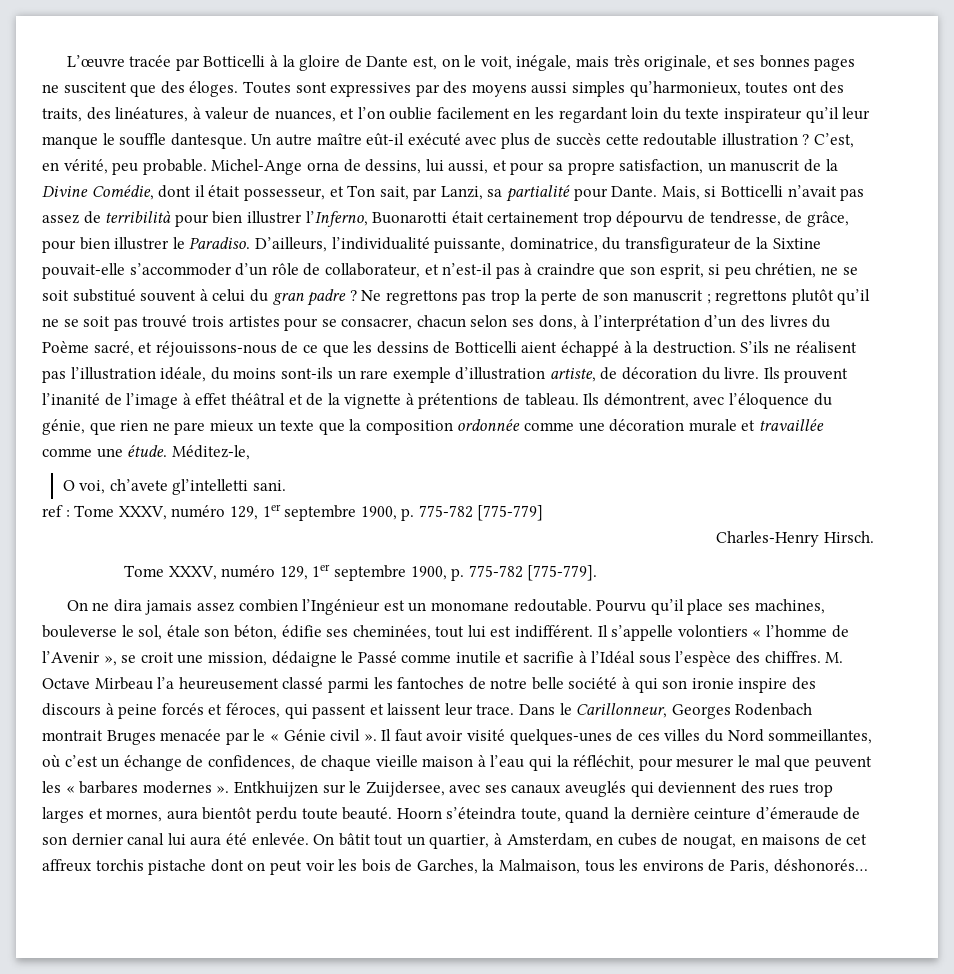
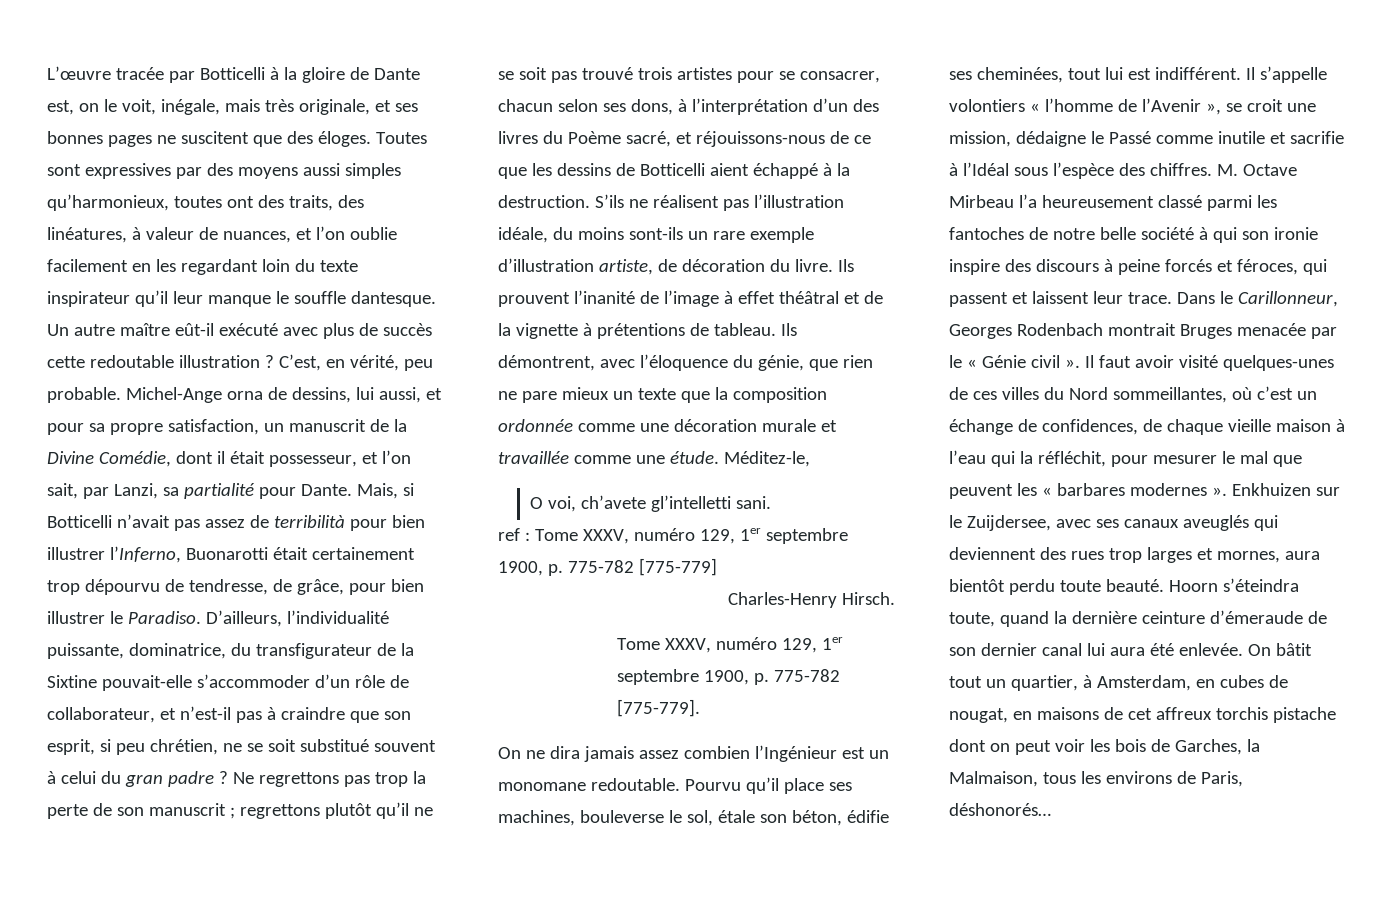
- Michel-Ange orna de dessins, lui aussi, et pour sa propre satisfaction, un manuscrit de la Divine Comédie, dont il était possesseur, et Ton sait, par Lanzi, sa partialité pour Dante.
+ Michel-Ange orna de dessins, lui aussi, et pour sa propre satisfaction, un manuscrit de la Divine Comédie, dont il était possesseur, et l’on sait, par Lanzi, sa partialité pour Dante.
- Entkhuijzen sur le Zuijdersee, avec ses canaux aveuglés qui deviennent des rues trop larges et mornes, aura bientôt perdu toute beauté.
+ Enkhuizen sur le Zuijdersee, avec ses canaux aveuglés qui deviennent des rues trop larges et mornes, aura bientôt perdu toute beauté.

